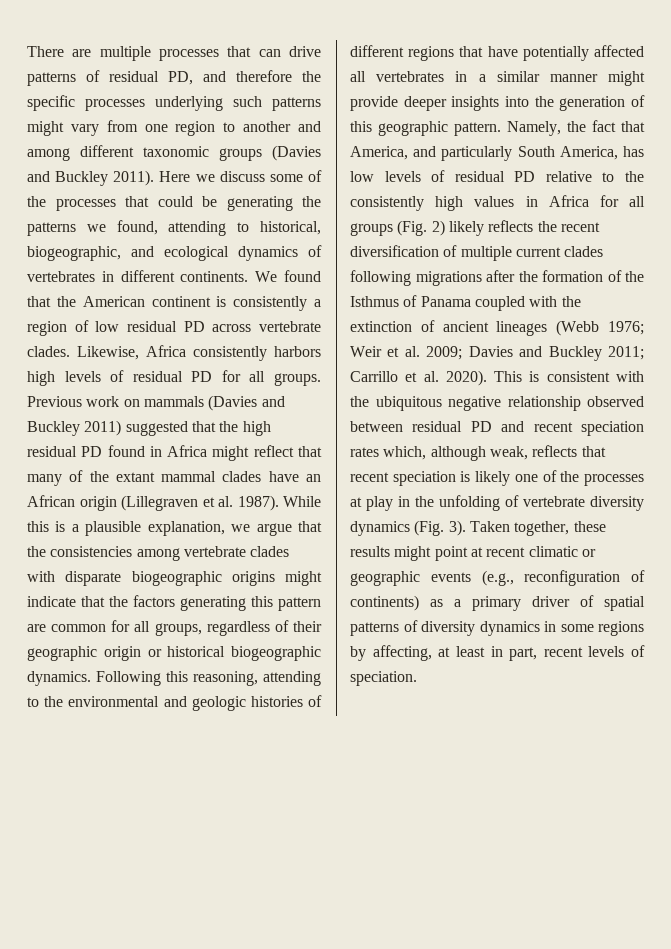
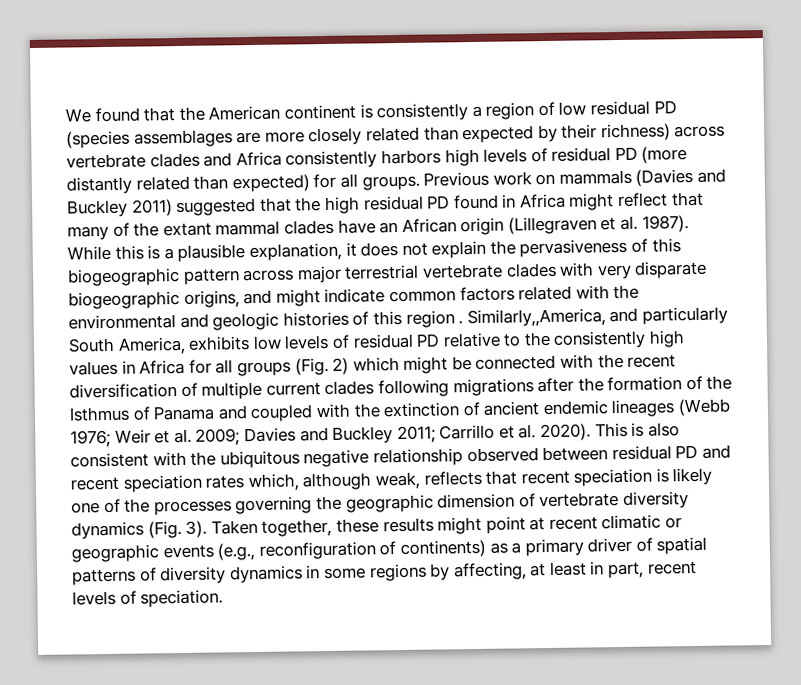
- There are multiple processes that can drive patterns of residual PD, and therefore the specific processes underlying such patterns might vary from one region to another and among different taxonomic groups (Davies and Buckley 2011). Here we discuss some of the processes that could be generating the patterns we found, attending to historical, biogeographic, and ecological dynamics of vertebrates in different continents. We found that the American continent is consistently a region of low residual PD across vertebrate clades. Likewise, Africa consistently harbors high levels of residual PD for all groups.
+ We found that the American continent is consistently a region of low residual PD (species assemblages are more closely related than expected by their richness) across vertebrate clades and Africa consistently harbors high levels of residual PD (more distantly related than expected) for all groups.
- While this is a plausible explanation, we argue that the consistencies among vertebrate clades with disparate biogeographic origins might indicate that the factors generating this pattern are common for all groups, regardless of their geographic origin or historical biogeographic dynamics. Following this reasoning, attending to the environmental and geologic histories of different regions that have potentially affected all vertebrates in a similar manner might provide deeper insights into the generation of this geographic pattern. Namely, the fact that America, and particularly South America, has low levels of residual PD relative to the consistently high values in Africa for all groups (Fig. 2) likely reflects the recent diversification of multiple current clades following migrations after the formation of the Isthmus of Panama coupled with the extinction of ancient lineages (Webb 1976;
+ While this is a plausible explanation, it does not explain the pervasiveness of this biogeographic pattern across major terrestrial vertebrate clades with very disparate biogeographic origins, and might indicate common factors related with the environmental and geologic histories of this region . Similarly,,America, and particularly South America, exhibits low levels of residual PD relative to the consistently high values in Africa for all groups (Fig. 2) which might be connected with the recent diversification of multiple current clades following migrations after the formation of the Isthmus of Panama and coupled with the extinction of ancient endemic lineages (Webb 1976;
- This is consistent with the ubiquitous negative relationship observed between residual PD and recent speciation rates which, although weak, reflects that recent speciation is likely one of the processes at play in the unfolding of vertebrate diversity dynamics (Fig. 3).
+ This is also consistent with the ubiquitous negative relationship observed between residual PD and recent speciation rates which, although weak, reflects that recent speciation is likely one of the processes governing the geographic dimension of vertebrate diversity dynamics (Fig. 3).

